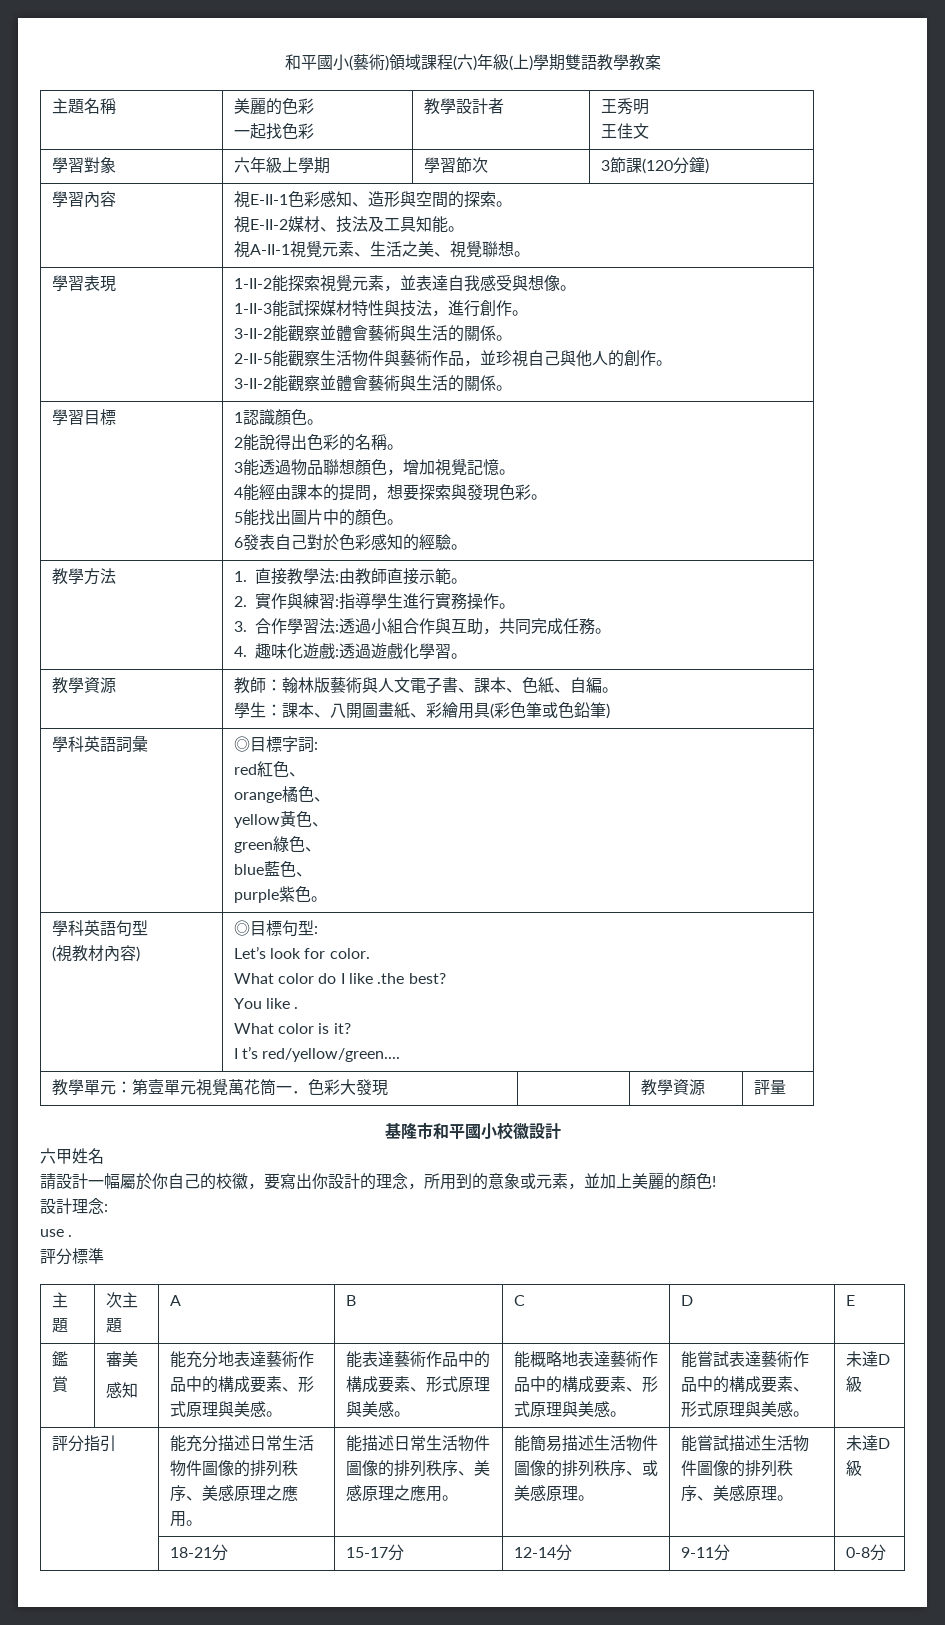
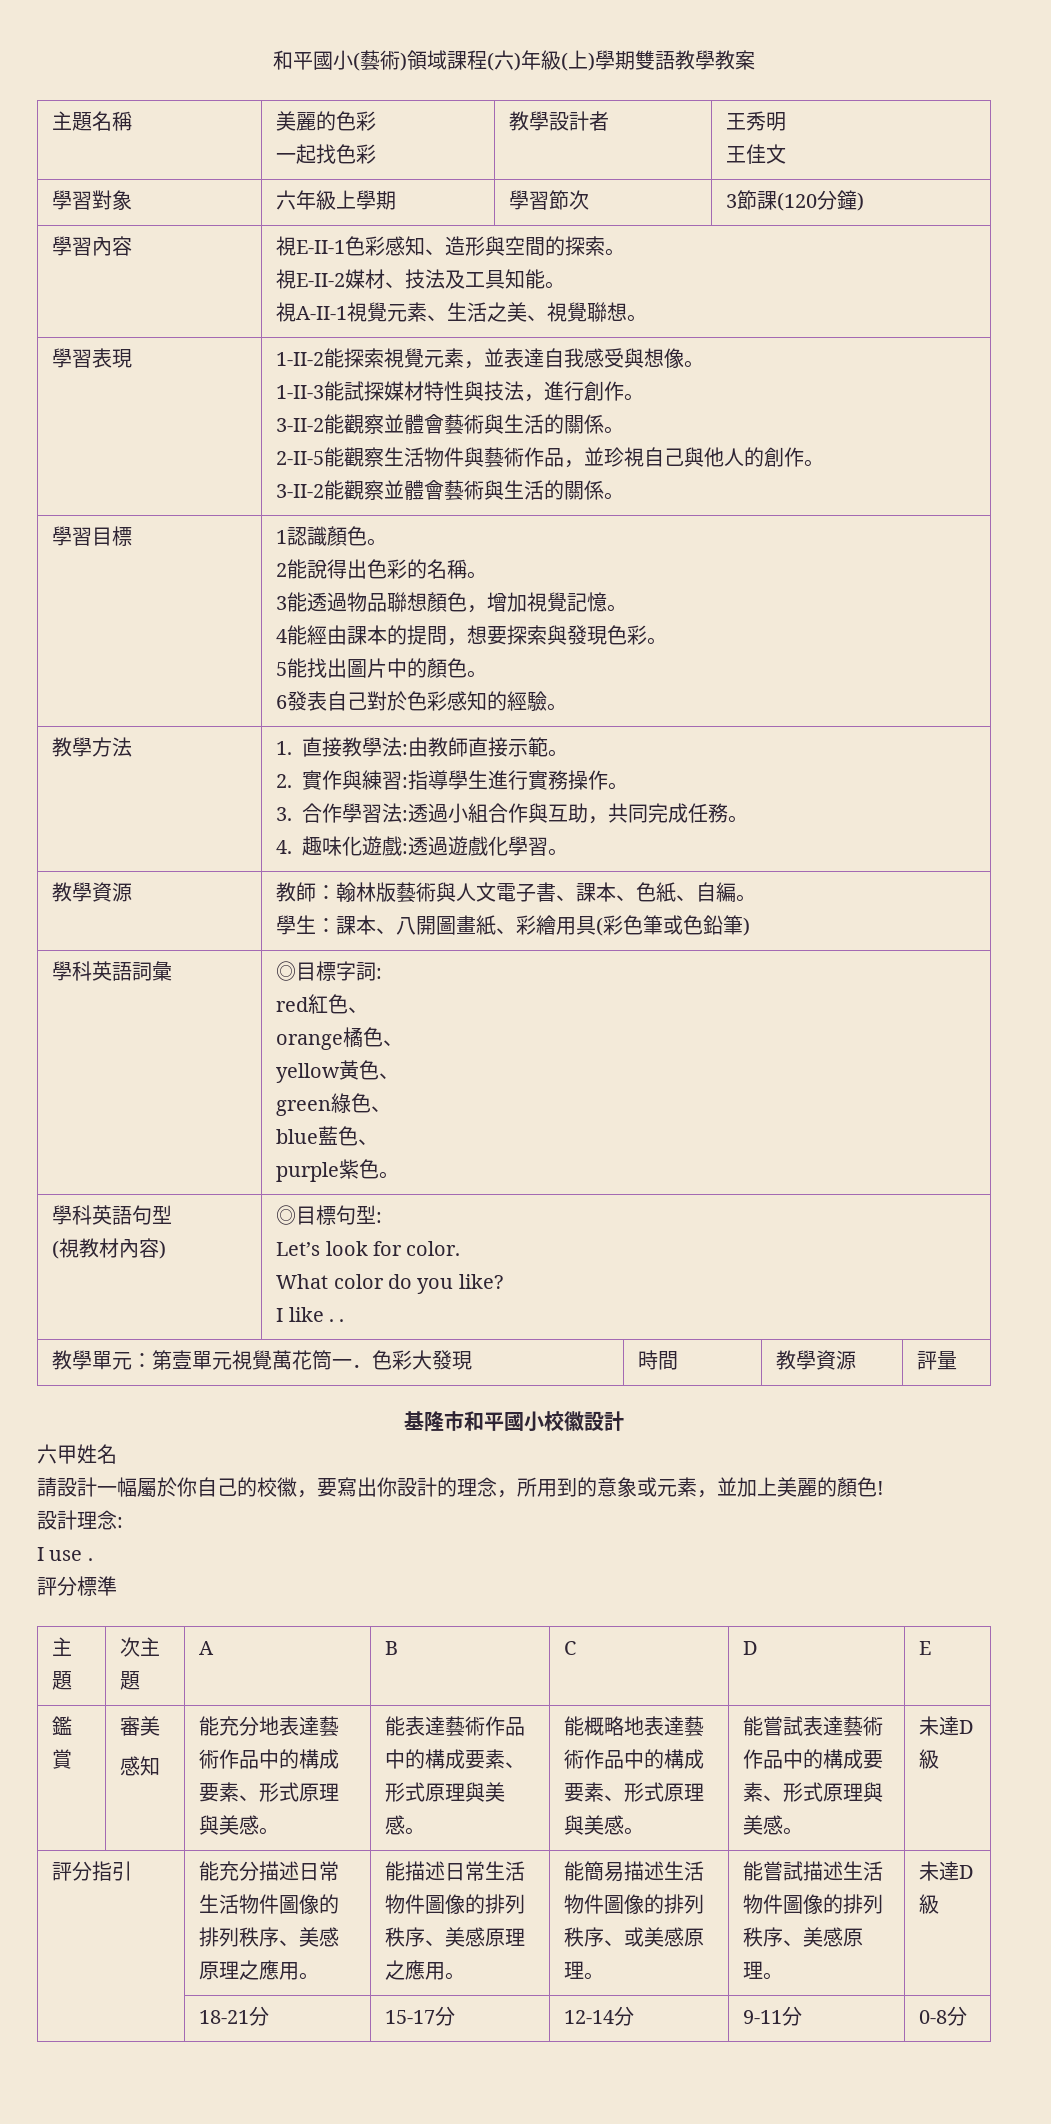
  學科英語句型
  (視教材內容) | ◎目標句型:
  Let’s look for color.
- What color do I like .the best?
- You like .
- What color is it?
- I t’s red/yellow/green....
+ What color do you like?
+ I like . .
- 教學單元：第壹單元視覺萬花筒一．色彩大發現 | | 教學資源 | 評量
+ 教學單元：第壹單元視覺萬花筒一．色彩大發現 | 時間 | 教學資源 | 評量
- use .
+ I use .

